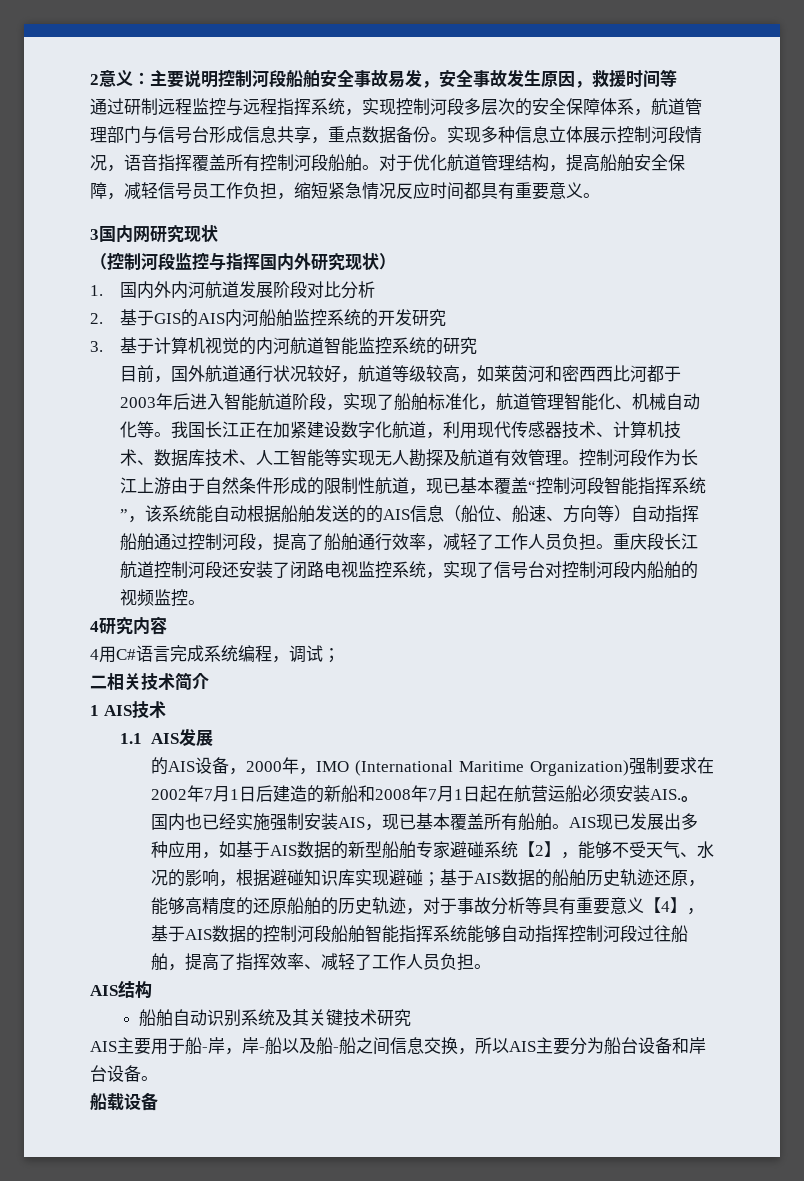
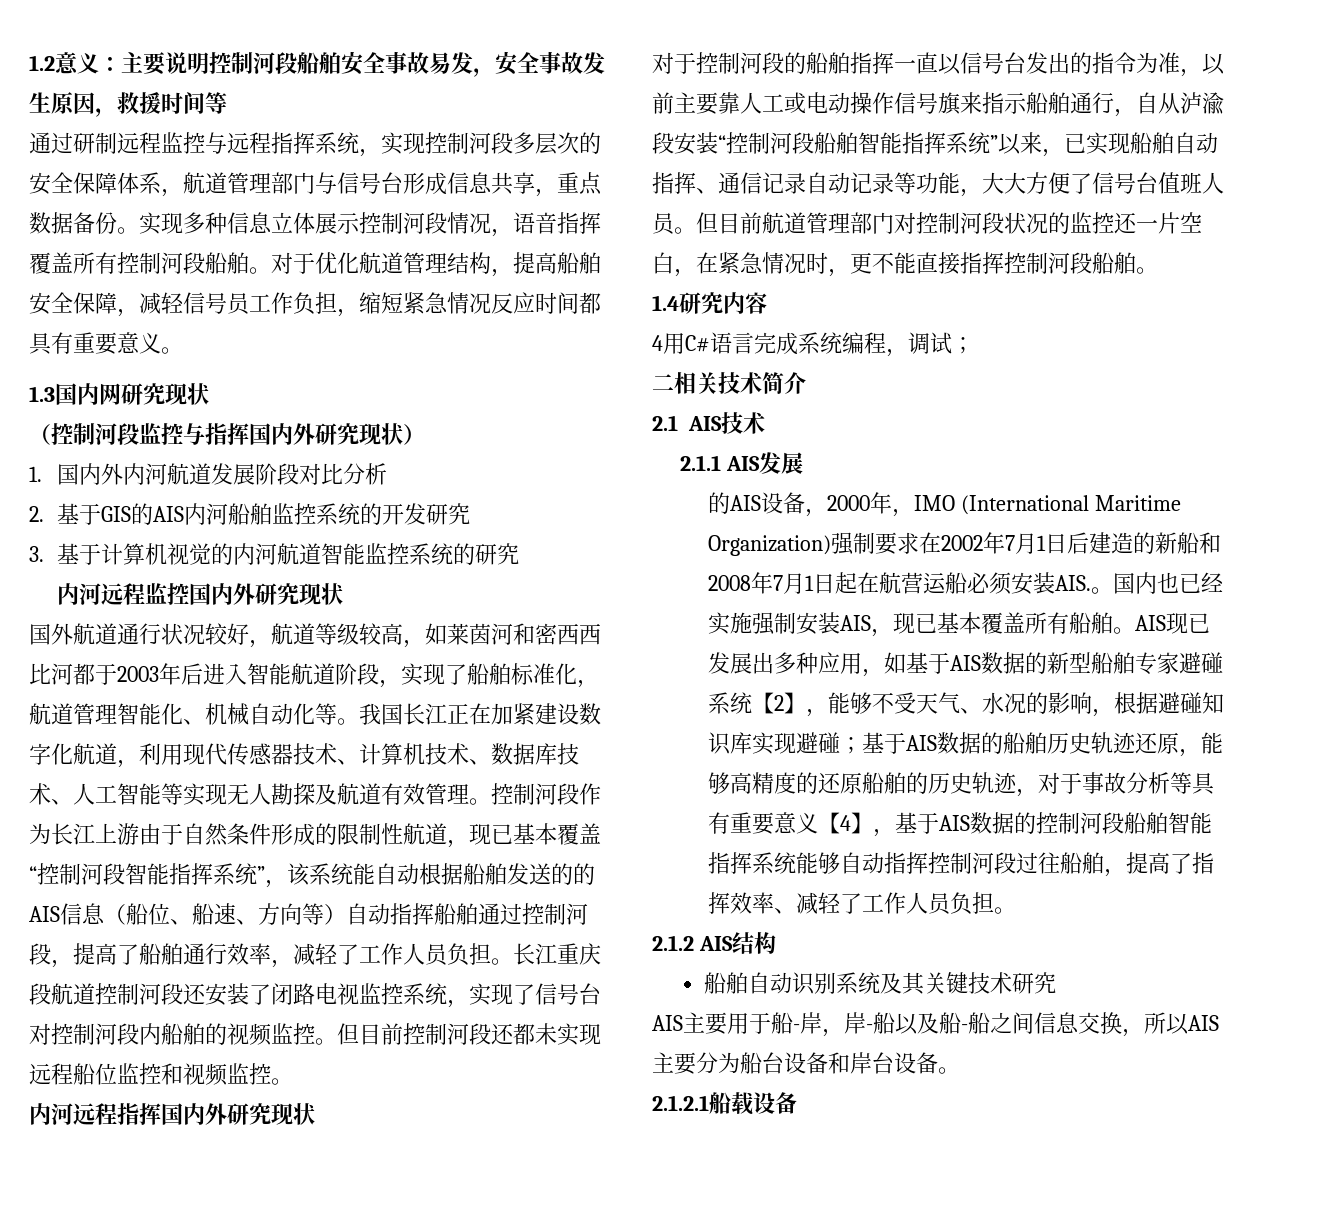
- 2意义：主要说明控制河段船舶安全事故易发，安全事故发生原因，救援时间等
+ 1.2意义：主要说明控制河段船舶安全事故易发，安全事故发生原因，救援时间等
- 3国内网研究现状
+ 1.3国内网研究现状
- 目前，国外航道通行状况较好，航道等级较高，如莱茵河和密西西比河都于2003年后进入智能航道阶段，实现了船舶标准化，航道管理智能化、机械自动化等。
+ 内河远程监控国内外研究现状
+ 国外航道通行状况较好，航道等级较高，如莱茵河和密西西比河都于2003年后进入智能航道阶段，实现了船舶标准化，航道管理智能化、机械自动化等。
- 重庆段长江航道控制河段还安装了闭路电视监控系统，实现了信号台对控制河段内船舶的视频监控。
- 4研究内容
+ 长江重庆段航道控制河段还安装了闭路电视监控系统，实现了信号台对控制河段内船舶的视频监控。但目前控制河段还都未实现远程船位监控和视频监控。
+ 内河远程指挥国内外研究现状
+ 对于控制河段的船舶指挥一直以信号台发出的指令为准，以前主要靠人工或电动操作信号旗来指示船舶通行，自从泸渝段安装“控制河段船舶智能指挥系统”以来，已实现船舶自动指挥、通信记录自动记录等功能，大大方便了信号台值班人员。但目前航道管理部门对控制河段状况的监控还一片空白，在紧急情况时，更不能直接指挥控制河段船舶。
+ 1.4研究内容
- 1 AIS技术
+ 2.1 AIS技术
- 1.1 AIS发展
+ 2.1.1 AIS发展
- AIS结构
+ 2.1.2 AIS结构
- 船载设备
+ 2.1.2.1船载设备

